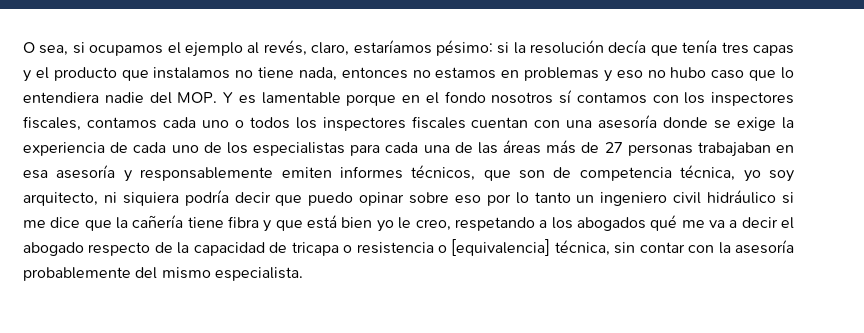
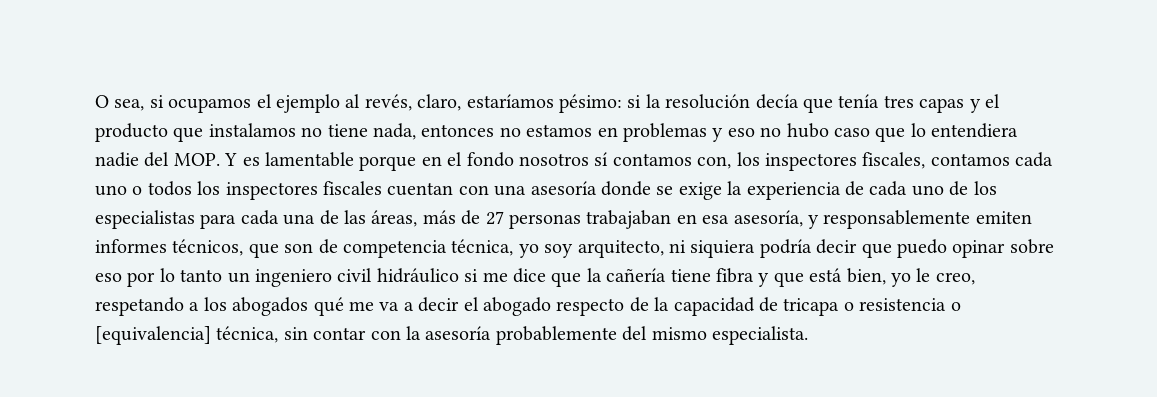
- si la resolución decía que tenía tres capas y el producto que instalamos no tiene nada, entonces no estamos en problemas y eso no hubo caso que lo entendiera nadie del MOP. Y es lamentable porque en el fondo nosotros sí contamos con los inspectores fiscales, contamos cada uno o todos los inspectores fiscales cuentan con una asesoría donde se exige la experiencia de cada uno de los especialistas para cada una de las áreas más de 27 personas trabajaban en esa asesoría y responsablemente emiten informes técnicos, que son de competencia técnica, yo soy arquitecto, ni siquiera podría decir que puedo opinar sobre eso por lo tanto un ingeniero civil hidráulico si me dice que la cañería tiene fibra y que está bien yo le creo, respetando a los abogados qué me va a decir el abogado respecto de la capacidad de tricapa o resistencia o [equivalencia] técnica, sin contar con la asesoría probablemente del mismo especialista.
+ si la resolución decía que tenía tres capas y el producto que instalamos no tiene nada, entonces no estamos en problemas y eso no hubo caso que lo entendiera nadie del MOP. Y es lamentable porque en el fondo nosotros sí contamos con, los inspectores fiscales, contamos cada uno o todos los inspectores fiscales cuentan con una asesoría donde se exige la experiencia de cada uno de los especialistas para cada una de las áreas, más de 27 personas trabajaban en esa asesoría, y responsablemente emiten informes técnicos, que son de competencia técnica, yo soy arquitecto, ni siquiera podría decir que puedo opinar sobre eso por lo tanto un ingeniero civil hidráulico si me dice que la cañería tiene fibra y que está bien, yo le creo, respetando a los abogados qué me va a decir el abogado respecto de la capacidad de tricapa o resistencia o [equivalencia] técnica, sin contar con la asesoría probablemente del mismo especialista.

